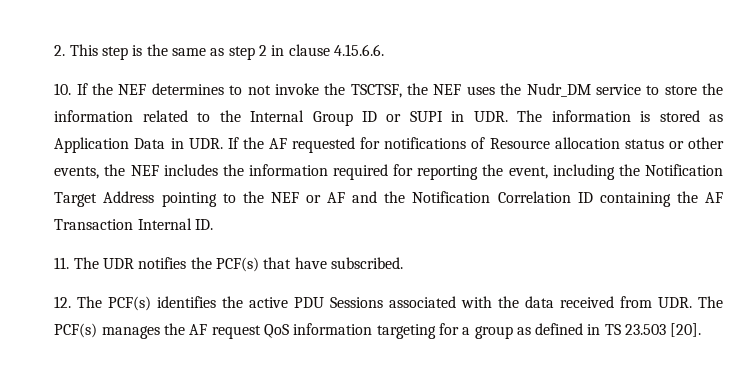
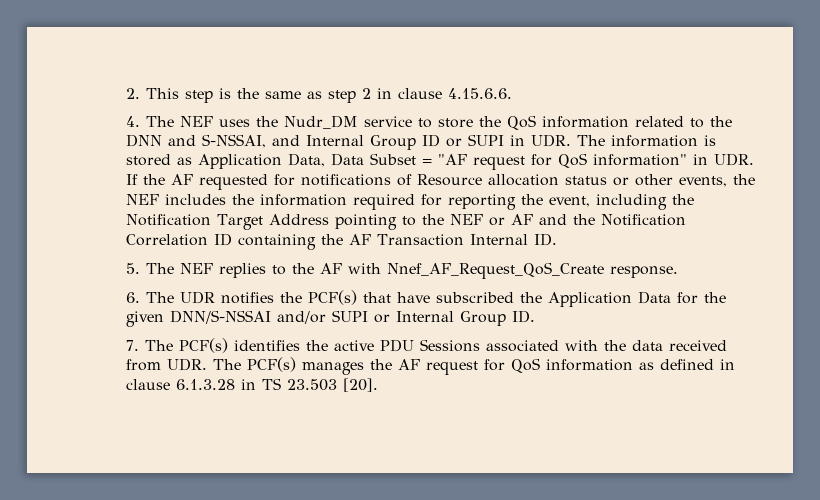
- 10. If the NEF determines to not invoke the TSCTSF, the NEF uses the Nudr_DM service to store the information related to the Internal Group ID or SUPI in UDR. The information is stored as Application Data in UDR. If the AF requested for notifications of Resource allocation status or other events, the NEF includes the information required for reporting the event, including the Notification Target Address pointing to the NEF or AF and the Notification Correlation ID containing the AF Transaction Internal ID.
+ 4. The NEF uses the Nudr_DM service to store the QoS information related to the DNN and S-NSSAI, and Internal Group ID or SUPI in UDR. The information is stored as Application Data, Data Subset = "AF request for QoS information" in UDR. If the AF requested for notifications of Resource allocation status or other events, the NEF includes the information required for reporting the event, including the Notification Target Address pointing to the NEF or AF and the Notification Correlation ID containing the AF Transaction Internal ID.
- 11. The UDR notifies the PCF(s) that have subscribed.
- 12. The PCF(s) identifies the active PDU Sessions associated with the data received from UDR. The PCF(s) manages the AF request QoS information targeting for a group as defined in TS 23.503 [20].
+ 5. The NEF replies to the AF with Nnef_AF_Request_QoS_Create response.
+ 6. The UDR notifies the PCF(s) that have subscribed the Application Data for the given DNN/S-NSSAI and/or SUPI or Internal Group ID.
+ 7. The PCF(s) identifies the active PDU Sessions associated with the data received from UDR. The PCF(s) manages the AF request for QoS information as defined in clause 6.1.3.28 in TS 23.503 [20].

